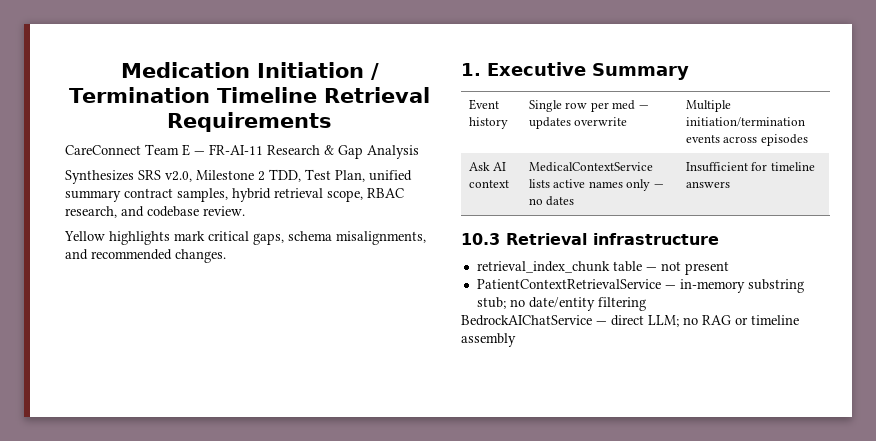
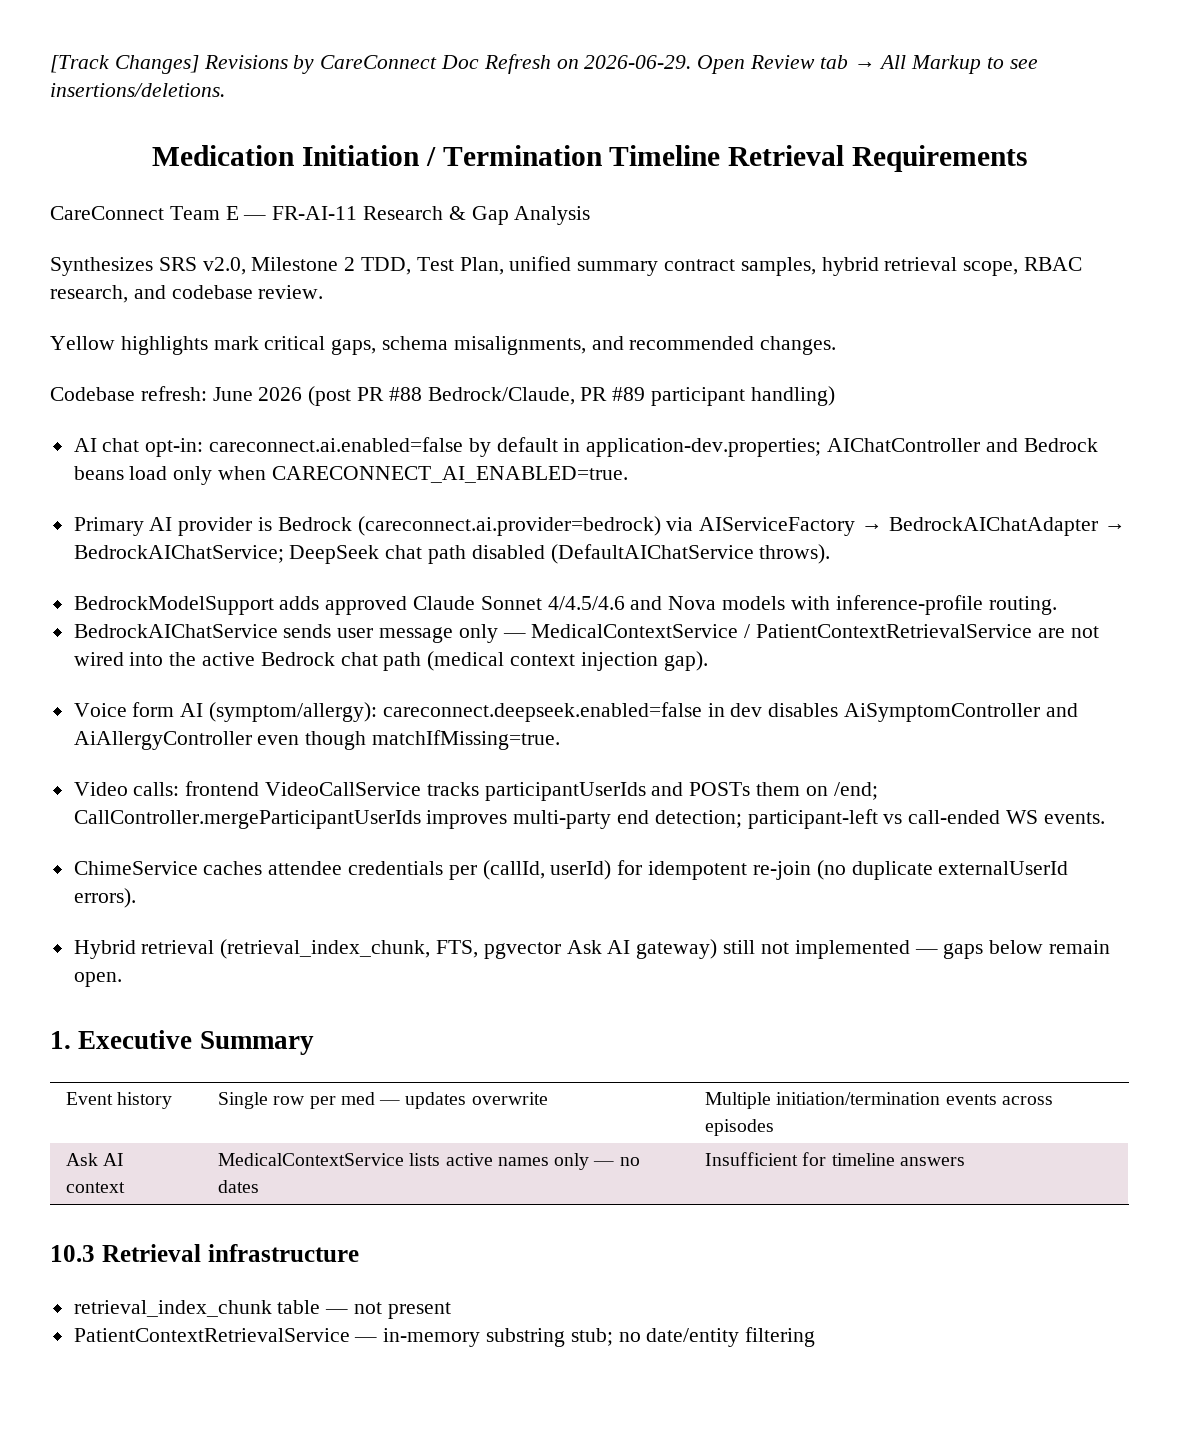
+ [Track Changes] Revisions by CareConnect Doc Refresh on 2026-06-29. Open Review tab → All Markup to see insertions/deletions.
+ Codebase refresh: June 2026 (post PR #88 Bedrock/Claude, PR #89 participant handling)
+ AI chat opt-in: careconnect.ai.enabled=false by default in application-dev.properties; AIChatController and Bedrock beans load only when CARECONNECT_AI_ENABLED=true.
+ Primary AI provider is Bedrock (careconnect.ai.provider=bedrock) via AIServiceFactory → BedrockAIChatAdapter → BedrockAIChatService; DeepSeek chat path disabled (DefaultAIChatService throws).
+ BedrockModelSupport adds approved Claude Sonnet 4/4.5/4.6 and Nova models with inference-profile routing.
+ BedrockAIChatService sends user message only — MedicalContextService / PatientContextRetrievalService are not wired into the active Bedrock chat path (medical context injection gap).
+ Voice form AI (symptom/allergy): careconnect.deepseek.enabled=false in dev disables AiSymptomController and AiAllergyController even though matchIfMissing=true.
+ Video calls: frontend VideoCallService tracks participantUserIds and POSTs them on /end; CallController.mergeParticipantUserIds improves multi-party end detection; participant-left vs call-ended WS events.
+ ChimeService caches attendee credentials per (callId, userId) for idempotent re-join (no duplicate externalUserId errors).
+ Hybrid retrieval (retrieval_index_chunk, FTS, pgvector Ask AI gateway) still not implemented — gaps below remain open.
- BedrockAIChatService — direct LLM; no RAG or timeline assembly

